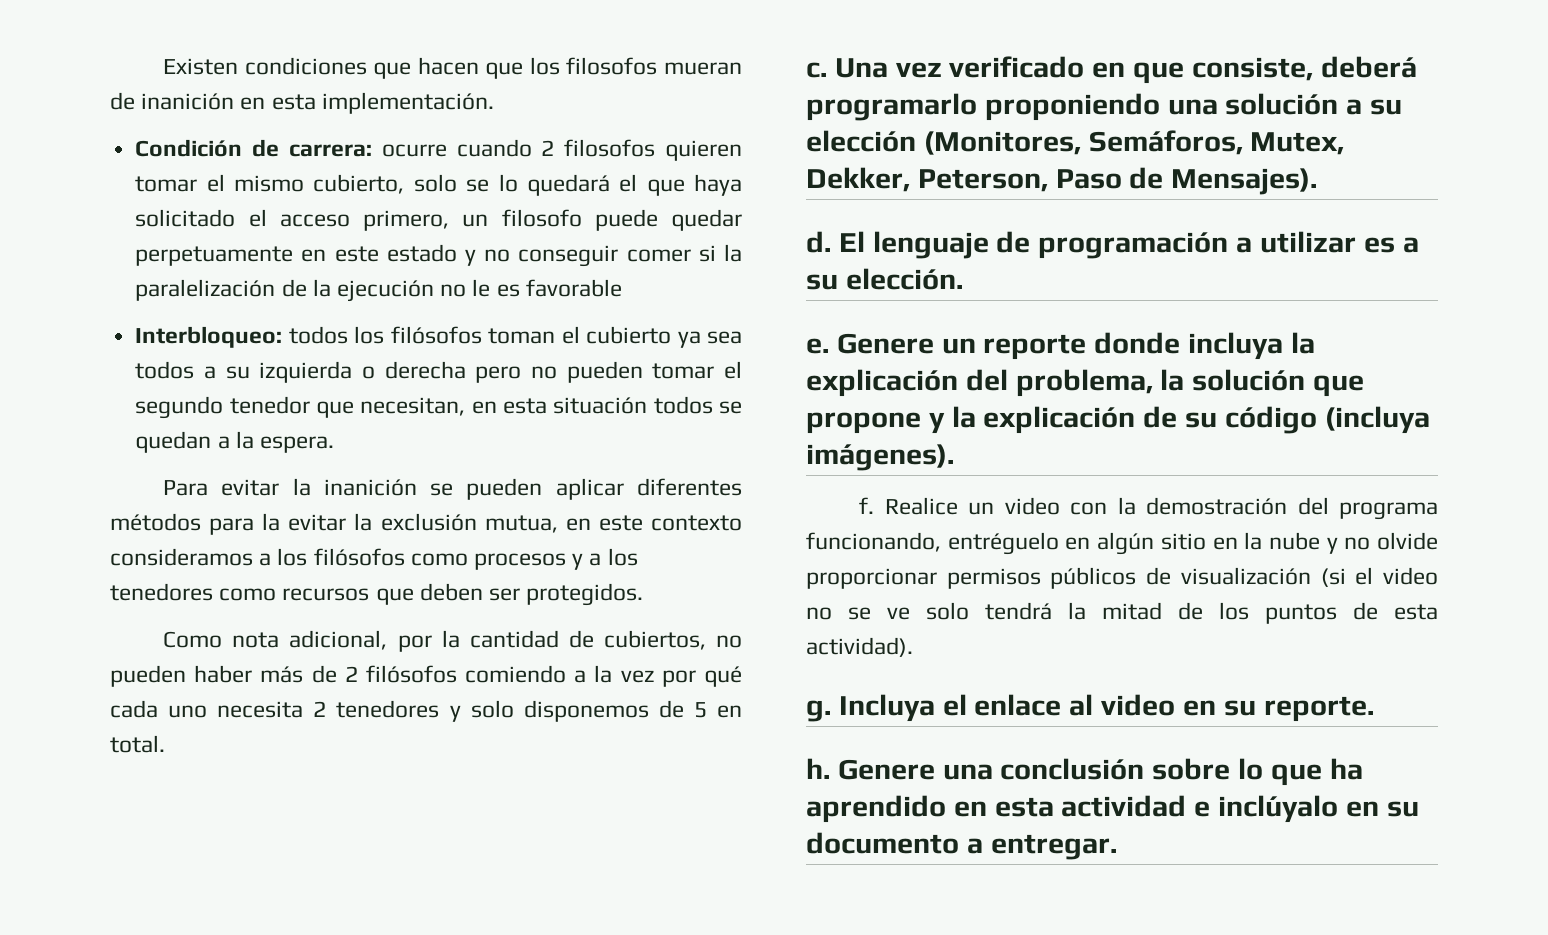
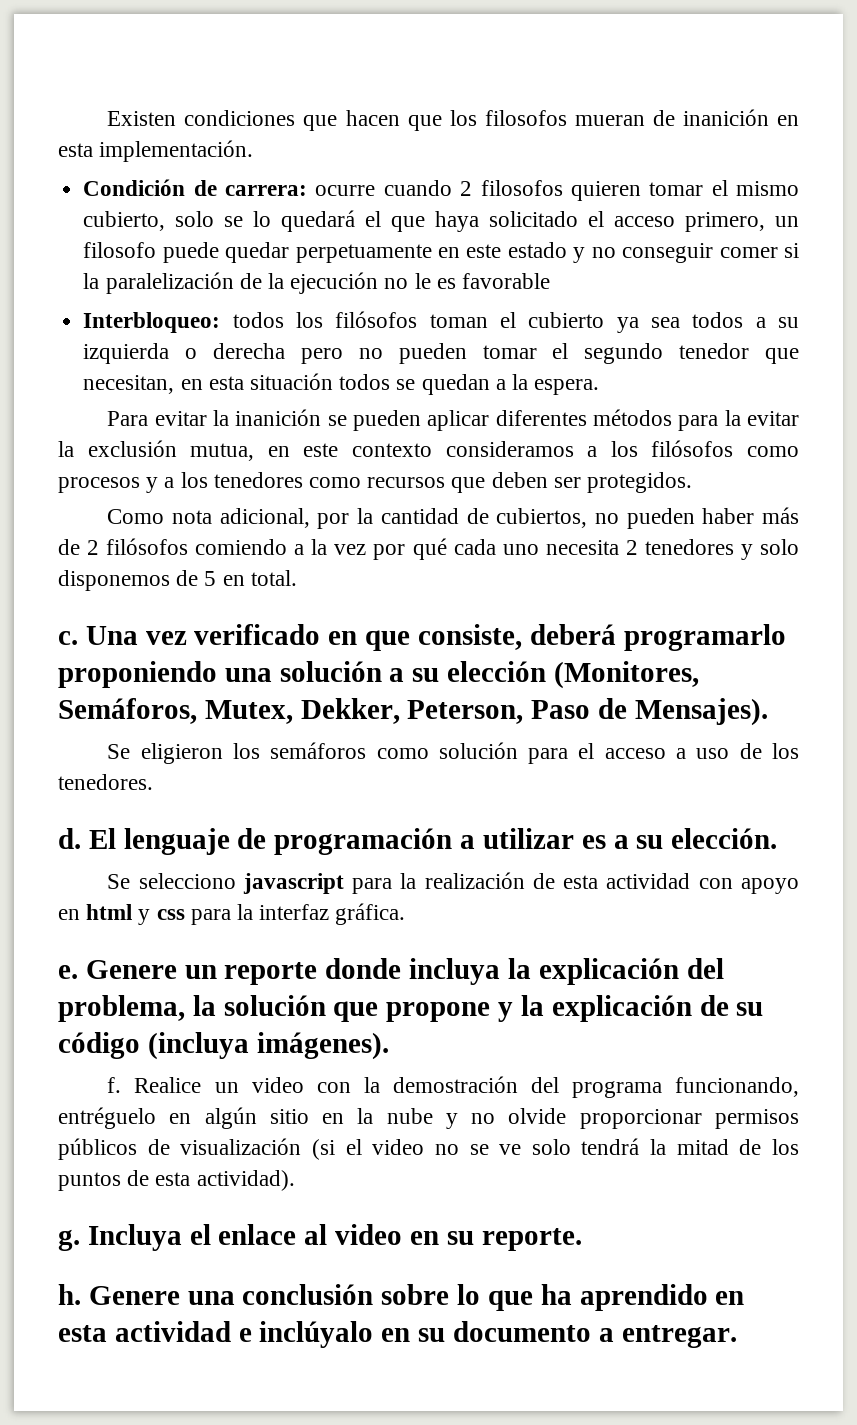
+ Se eligieron los semáforos como solución para el acceso a uso de los tenedores.
+ Se selecciono javascript para la realización de esta actividad con apoyo en html y css para la interfaz gráfica.

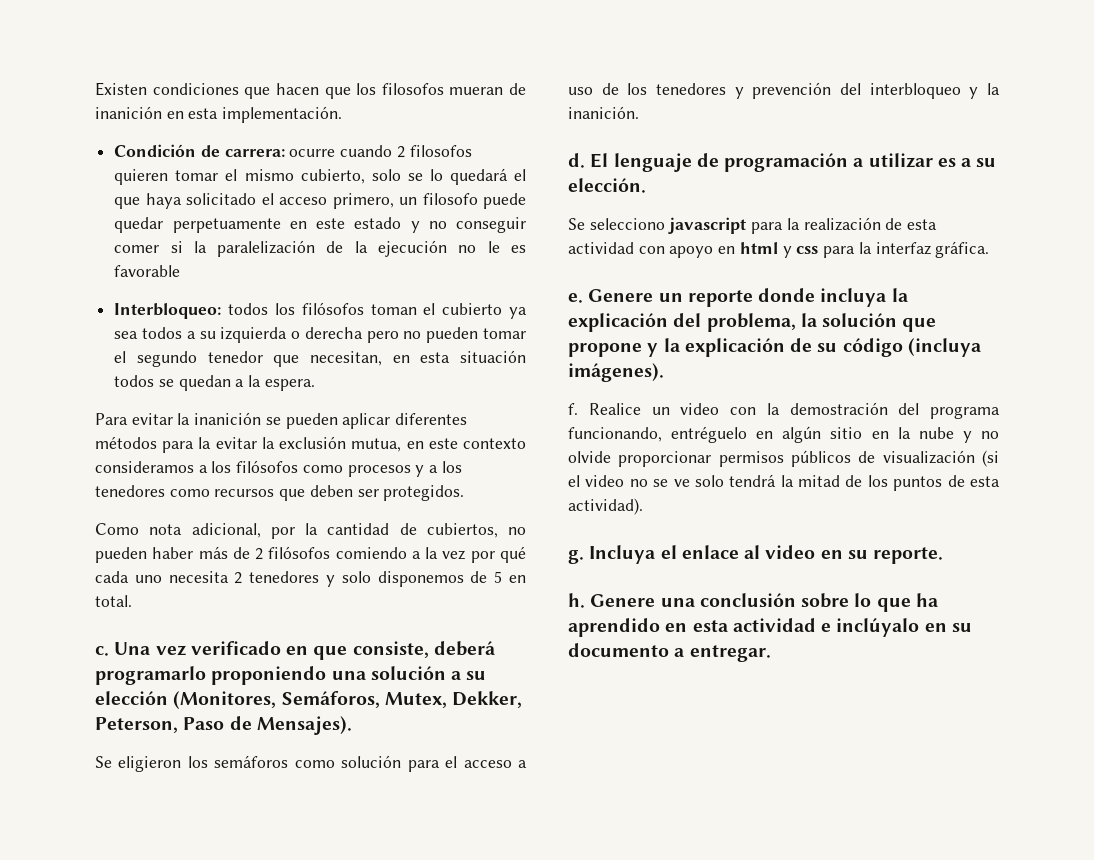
- Se eligieron los semáforos como solución para el acceso a uso de los tenedores.
+ Se eligieron los semáforos como solución para el acceso a uso de los tenedores y prevención del interbloqueo y la inanición.

